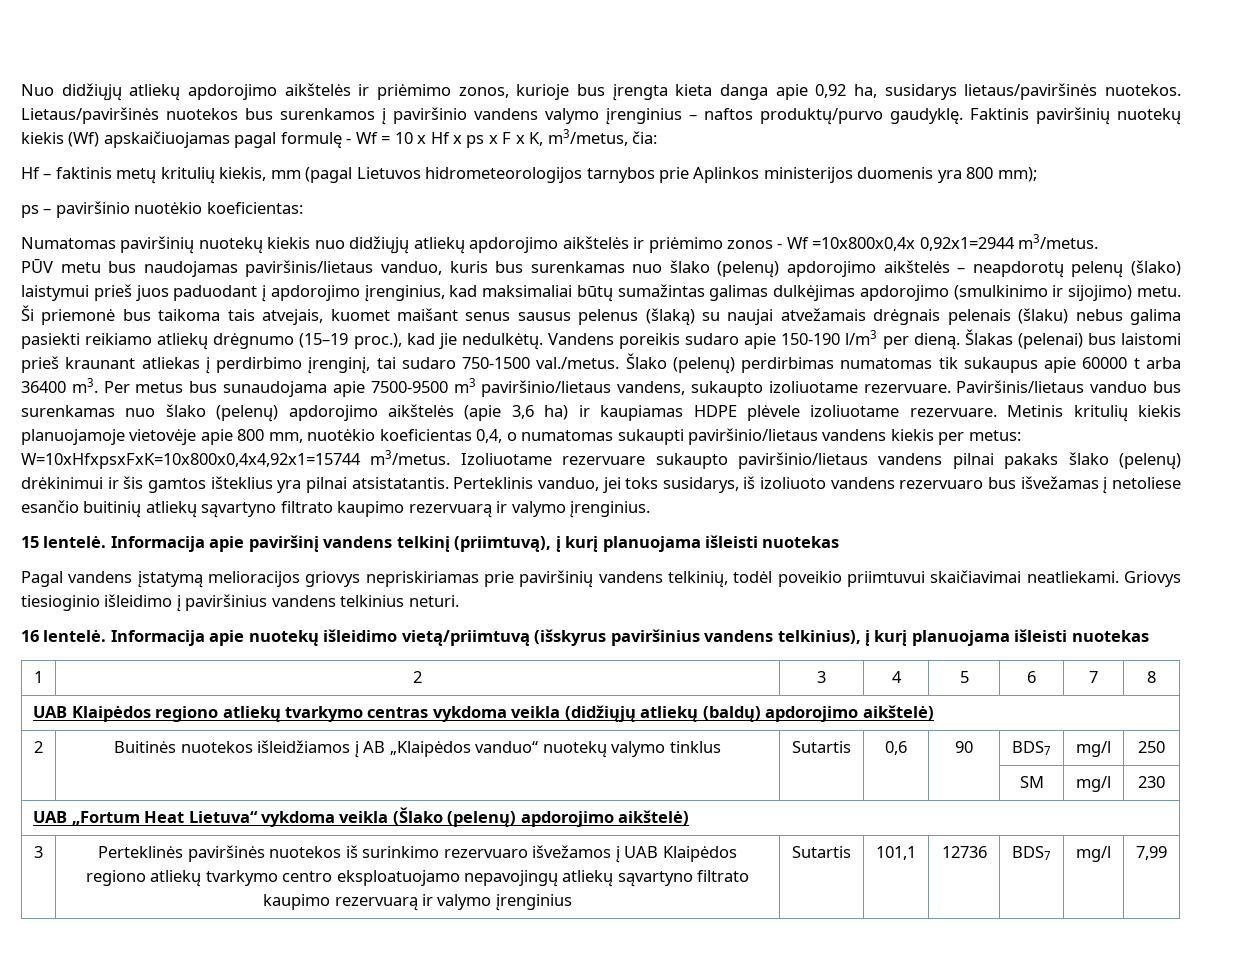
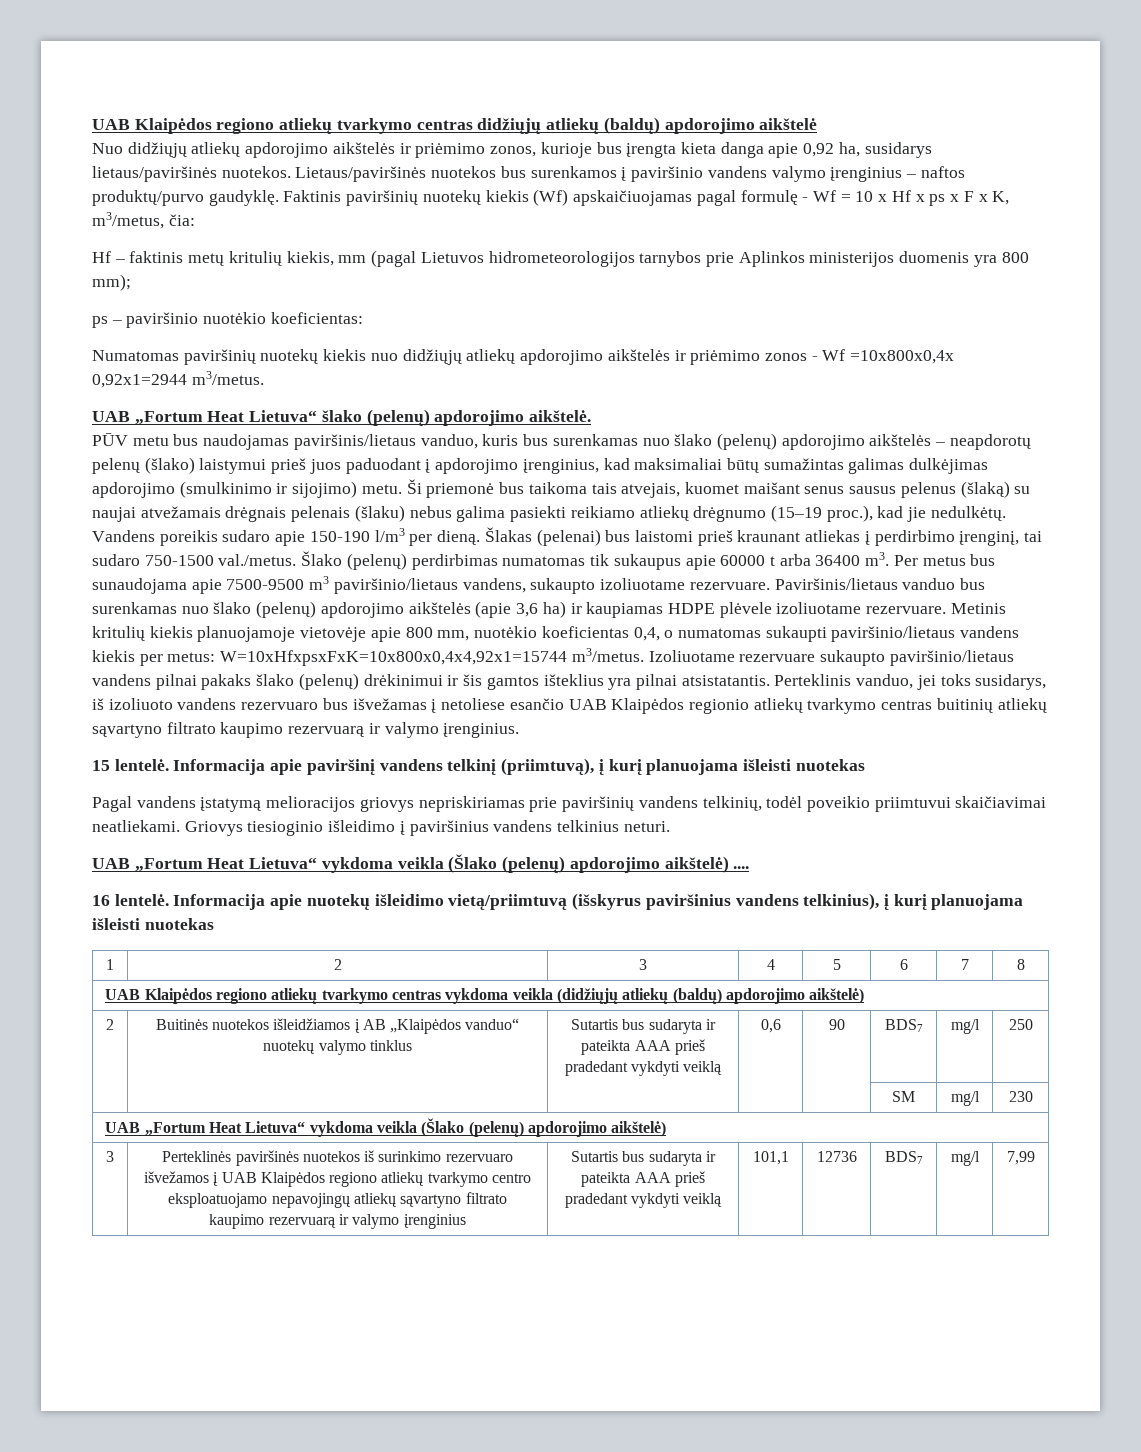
+ UAB Klaipėdos regiono atliekų tvarkymo centras didžiųjų atliekų (baldų) apdorojimo aikštelė
+ UAB „Fortum Heat Lietuva“ šlako (pelenų) apdorojimo aikštelė.
- Perteklinis vanduo, jei toks susidarys, iš izoliuoto vandens rezervuaro bus išvežamas į netoliese esančio buitinių atliekų sąvartyno filtrato kaupimo rezervuarą ir valymo įrenginius.
+ Perteklinis vanduo, jei toks susidarys, iš izoliuoto vandens rezervuaro bus išvežamas į netoliese esančio UAB Klaipėdos regionio atliekų tvarkymo centras buitinių atliekų sąvartyno filtrato kaupimo rezervuarą ir valymo įrenginius.
+ UAB „Fortum Heat Lietuva“ vykdoma veikla (Šlako (pelenų) apdorojimo aikštelė) ....
- 2 | Buitinės nuotekos išleidžiamos į AB „Klaipėdos vanduo“ nuotekų valymo tinklus | Sutartis | 0,6 | 90 | BDS7 | mg/l | 250
+ 2 | Buitinės nuotekos išleidžiamos į AB „Klaipėdos vanduo“ nuotekų valymo tinklus | Sutartis bus sudaryta ir pateikta AAA prieš pradedant vykdyti veiklą | 0,6 | 90 | BDS7 | mg/l | 250
- 3 | Perteklinės paviršinės nuotekos iš surinkimo rezervuaro išvežamos į UAB Klaipėdos regiono atliekų tvarkymo centro eksploatuojamo nepavojingų atliekų sąvartyno filtrato kaupimo rezervuarą ir valymo įrenginius | Sutartis | 101,1 | 12736 | BDS7 | mg/l | 7,99
+ 3 | Perteklinės paviršinės nuotekos iš surinkimo rezervuaro išvežamos į UAB Klaipėdos regiono atliekų tvarkymo centro eksploatuojamo nepavojingų atliekų sąvartyno filtrato kaupimo rezervuarą ir valymo įrenginius | Sutartis bus sudaryta ir pateikta AAA prieš pradedant vykdyti veiklą | 101,1 | 12736 | BDS7 | mg/l | 7,99

